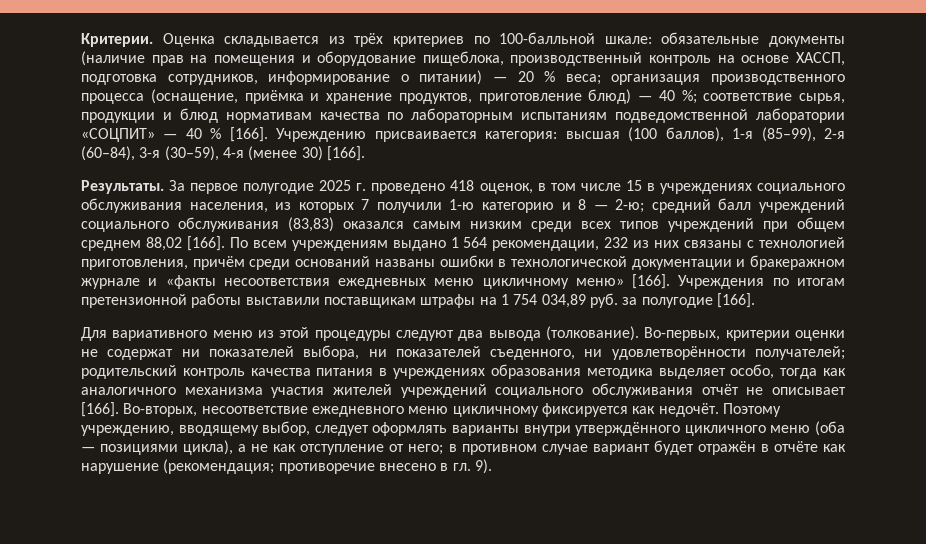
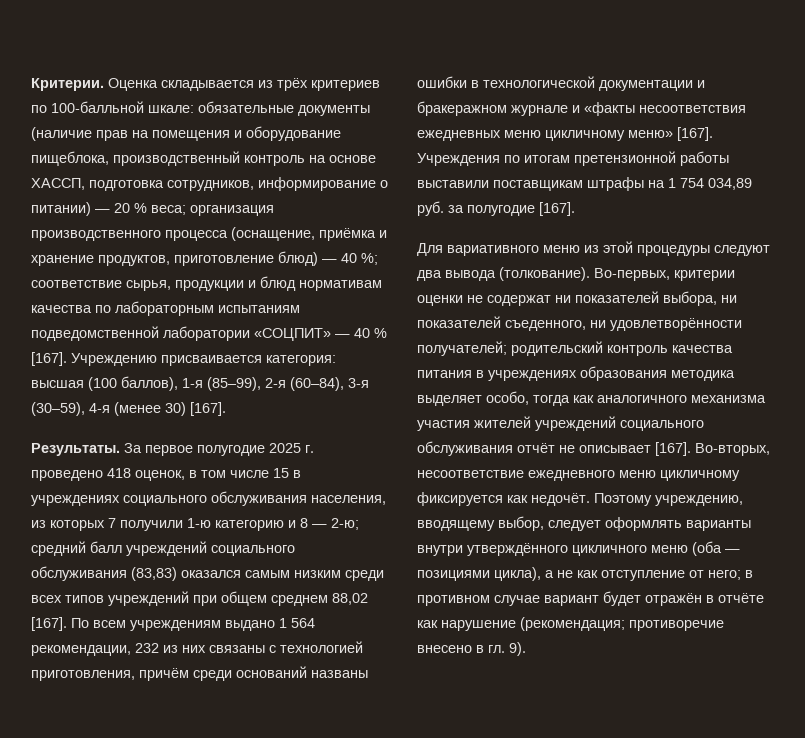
- Оценка складывается из трёх критериев по 100-балльной шкале: обязательные документы (наличие прав на помещения и оборудование пищеблока, производственный контроль на основе ХАССП, подготовка сотрудников, информирование о питании) — 20 % веса; организация производственного процесса (оснащение, приёмка и хранение продуктов, приготовление блюд) — 40 %; соответствие сырья, продукции и блюд нормативам качества по лабораторным испытаниям подведомственной лаборатории «СОЦПИТ» — 40 % [166].
+ Оценка складывается из трёх критериев по 100-балльной шкале: обязательные документы (наличие прав на помещения и оборудование пищеблока, производственный контроль на основе ХАССП, подготовка сотрудников, информирование о питании) — 20 % веса; организация производственного процесса (оснащение, приёмка и хранение продуктов, приготовление блюд) — 40 %; соответствие сырья, продукции и блюд нормативам качества по лабораторным испытаниям подведомственной лаборатории «СОЦПИТ» — 40 % [167].
- Учреждению присваивается категория: высшая (100 баллов), 1-я (85–99), 2-я (60–84), 3-я (30–59), 4-я (менее 30) [166].
+ Учреждению присваивается категория: высшая (100 баллов), 1-я (85–99), 2-я (60–84), 3-я (30–59), 4-я (менее 30) [167].
- За первое полугодие 2025 г. проведено 418 оценок, в том числе 15 в учреждениях социального обслуживания населения, из которых 7 получили 1-ю категорию и 8 — 2-ю; средний балл учреждений социального обслуживания (83,83) оказался самым низким среди всех типов учреждений при общем среднем 88,02 [166].
+ За первое полугодие 2025 г. проведено 418 оценок, в том числе 15 в учреждениях социального обслуживания населения, из которых 7 получили 1-ю категорию и 8 — 2-ю; средний балл учреждений социального обслуживания (83,83) оказался самым низким среди всех типов учреждений при общем среднем 88,02 [167].
- По всем учреждениям выдано 1 564 рекомендации, 232 из них связаны с технологией приготовления, причём среди оснований названы ошибки в технологической документации и бракеражном журнале и «факты несоответствия ежедневных меню цикличному меню» [166].
+ По всем учреждениям выдано 1 564 рекомендации, 232 из них связаны с технологией приготовления, причём среди оснований названы ошибки в технологической документации и бракеражном журнале и «факты несоответствия ежедневных меню цикличному меню» [167].
- Учреждения по итогам претензионной работы выставили поставщикам штрафы на 1 754 034,89 руб. за полугодие [166].
+ Учреждения по итогам претензионной работы выставили поставщикам штрафы на 1 754 034,89 руб. за полугодие [167].
- Во-первых, критерии оценки не содержат ни показателей выбора, ни показателей съеденного, ни удовлетворённости получателей; родительский контроль качества питания в учреждениях образования методика выделяет особо, тогда как аналогичного механизма участия жителей учреждений социального обслуживания отчёт не описывает [166].
+ Во-первых, критерии оценки не содержат ни показателей выбора, ни показателей съеденного, ни удовлетворённости получателей; родительский контроль качества питания в учреждениях образования методика выделяет особо, тогда как аналогичного механизма участия жителей учреждений социального обслуживания отчёт не описывает [167].

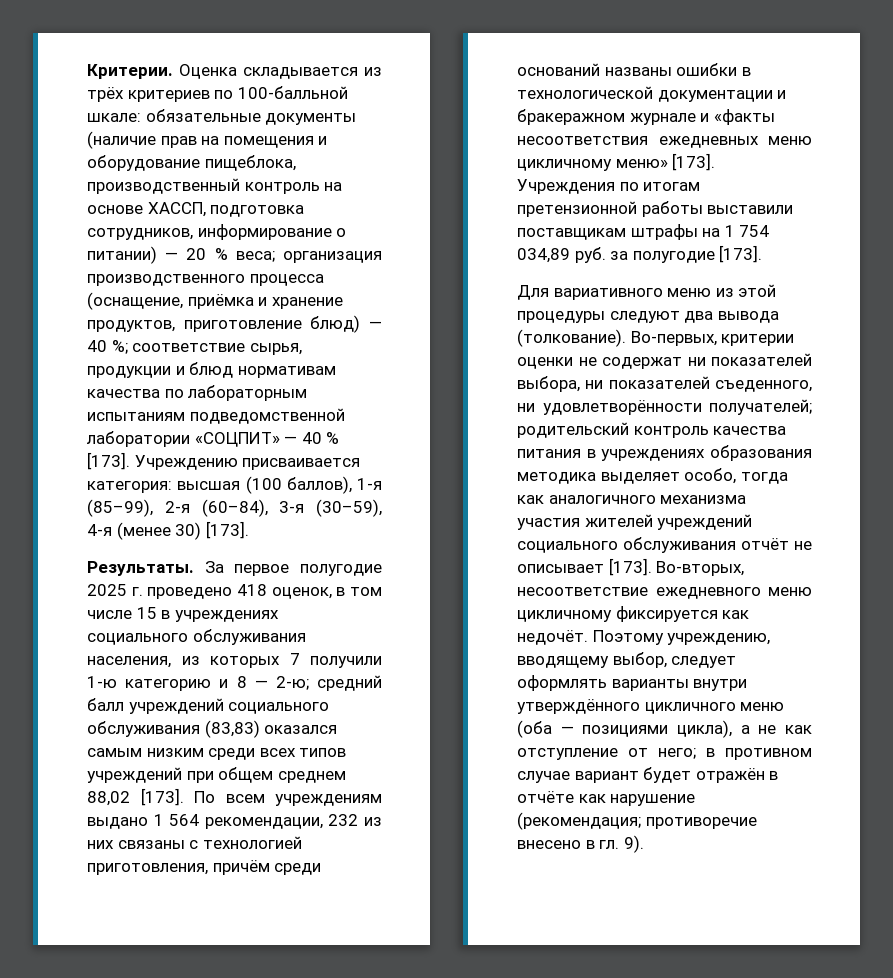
- Оценка складывается из трёх критериев по 100-балльной шкале: обязательные документы (наличие прав на помещения и оборудование пищеблока, производственный контроль на основе ХАССП, подготовка сотрудников, информирование о питании) — 20 % веса; организация производственного процесса (оснащение, приёмка и хранение продуктов, приготовление блюд) — 40 %; соответствие сырья, продукции и блюд нормативам качества по лабораторным испытаниям подведомственной лаборатории «СОЦПИТ» — 40 % [167].
+ Оценка складывается из трёх критериев по 100-балльной шкале: обязательные документы (наличие прав на помещения и оборудование пищеблока, производственный контроль на основе ХАССП, подготовка сотрудников, информирование о питании) — 20 % веса; организация производственного процесса (оснащение, приёмка и хранение продуктов, приготовление блюд) — 40 %; соответствие сырья, продукции и блюд нормативам качества по лабораторным испытаниям подведомственной лаборатории «СОЦПИТ» — 40 % [173].
- Учреждению присваивается категория: высшая (100 баллов), 1-я (85–99), 2-я (60–84), 3-я (30–59), 4-я (менее 30) [167].
+ Учреждению присваивается категория: высшая (100 баллов), 1-я (85–99), 2-я (60–84), 3-я (30–59), 4-я (менее 30) [173].
- За первое полугодие 2025 г. проведено 418 оценок, в том числе 15 в учреждениях социального обслуживания населения, из которых 7 получили 1-ю категорию и 8 — 2-ю; средний балл учреждений социального обслуживания (83,83) оказался самым низким среди всех типов учреждений при общем среднем 88,02 [167].
+ За первое полугодие 2025 г. проведено 418 оценок, в том числе 15 в учреждениях социального обслуживания населения, из которых 7 получили 1-ю категорию и 8 — 2-ю; средний балл учреждений социального обслуживания (83,83) оказался самым низким среди всех типов учреждений при общем среднем 88,02 [173].
- По всем учреждениям выдано 1 564 рекомендации, 232 из них связаны с технологией приготовления, причём среди оснований названы ошибки в технологической документации и бракеражном журнале и «факты несоответствия ежедневных меню цикличному меню» [167].
+ По всем учреждениям выдано 1 564 рекомендации, 232 из них связаны с технологией приготовления, причём среди оснований названы ошибки в технологической документации и бракеражном журнале и «факты несоответствия ежедневных меню цикличному меню» [173].
- Учреждения по итогам претензионной работы выставили поставщикам штрафы на 1 754 034,89 руб. за полугодие [167].
+ Учреждения по итогам претензионной работы выставили поставщикам штрафы на 1 754 034,89 руб. за полугодие [173].
- Во-первых, критерии оценки не содержат ни показателей выбора, ни показателей съеденного, ни удовлетворённости получателей; родительский контроль качества питания в учреждениях образования методика выделяет особо, тогда как аналогичного механизма участия жителей учреждений социального обслуживания отчёт не описывает [167].
+ Во-первых, критерии оценки не содержат ни показателей выбора, ни показателей съеденного, ни удовлетворённости получателей; родительский контроль качества питания в учреждениях образования методика выделяет особо, тогда как аналогичного механизма участия жителей учреждений социального обслуживания отчёт не описывает [173].

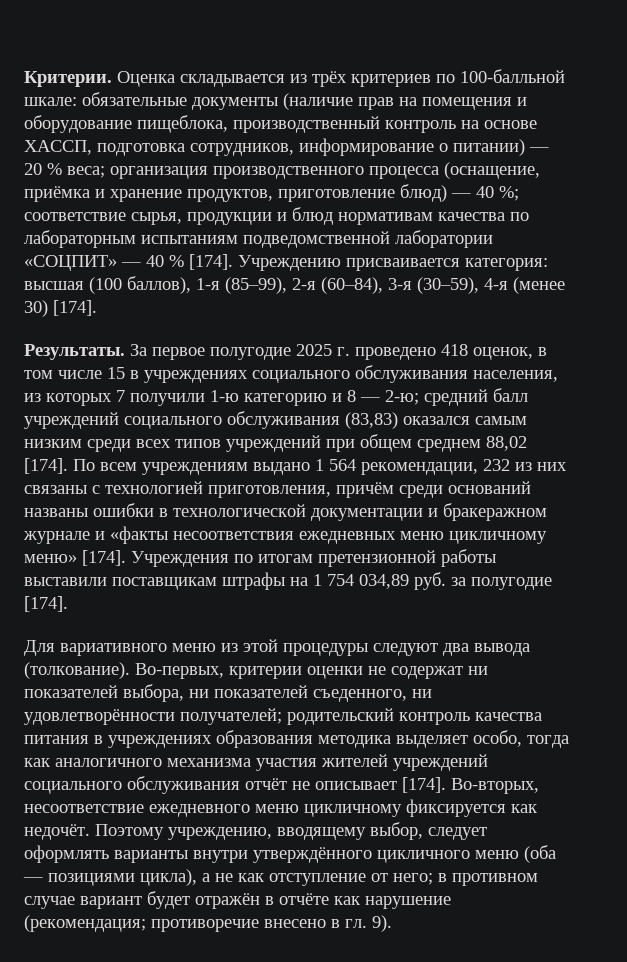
- Оценка складывается из трёх критериев по 100-балльной шкале: обязательные документы (наличие прав на помещения и оборудование пищеблока, производственный контроль на основе ХАССП, подготовка сотрудников, информирование о питании) — 20 % веса; организация производственного процесса (оснащение, приёмка и хранение продуктов, приготовление блюд) — 40 %; соответствие сырья, продукции и блюд нормативам качества по лабораторным испытаниям подведомственной лаборатории «СОЦПИТ» — 40 % [173].
+ Оценка складывается из трёх критериев по 100-балльной шкале: обязательные документы (наличие прав на помещения и оборудование пищеблока, производственный контроль на основе ХАССП, подготовка сотрудников, информирование о питании) — 20 % веса; организация производственного процесса (оснащение, приёмка и хранение продуктов, приготовление блюд) — 40 %; соответствие сырья, продукции и блюд нормативам качества по лабораторным испытаниям подведомственной лаборатории «СОЦПИТ» — 40 % [174].
- Учреждению присваивается категория: высшая (100 баллов), 1-я (85–99), 2-я (60–84), 3-я (30–59), 4-я (менее 30) [173].
+ Учреждению присваивается категория: высшая (100 баллов), 1-я (85–99), 2-я (60–84), 3-я (30–59), 4-я (менее 30) [174].
- За первое полугодие 2025 г. проведено 418 оценок, в том числе 15 в учреждениях социального обслуживания населения, из которых 7 получили 1-ю категорию и 8 — 2-ю; средний балл учреждений социального обслуживания (83,83) оказался самым низким среди всех типов учреждений при общем среднем 88,02 [173].
+ За первое полугодие 2025 г. проведено 418 оценок, в том числе 15 в учреждениях социального обслуживания населения, из которых 7 получили 1-ю категорию и 8 — 2-ю; средний балл учреждений социального обслуживания (83,83) оказался самым низким среди всех типов учреждений при общем среднем 88,02 [174].
- По всем учреждениям выдано 1 564 рекомендации, 232 из них связаны с технологией приготовления, причём среди оснований названы ошибки в технологической документации и бракеражном журнале и «факты несоответствия ежедневных меню цикличному меню» [173].
+ По всем учреждениям выдано 1 564 рекомендации, 232 из них связаны с технологией приготовления, причём среди оснований названы ошибки в технологической документации и бракеражном журнале и «факты несоответствия ежедневных меню цикличному меню» [174].
- Учреждения по итогам претензионной работы выставили поставщикам штрафы на 1 754 034,89 руб. за полугодие [173].
+ Учреждения по итогам претензионной работы выставили поставщикам штрафы на 1 754 034,89 руб. за полугодие [174].
- Во-первых, критерии оценки не содержат ни показателей выбора, ни показателей съеденного, ни удовлетворённости получателей; родительский контроль качества питания в учреждениях образования методика выделяет особо, тогда как аналогичного механизма участия жителей учреждений социального обслуживания отчёт не описывает [173].
+ Во-первых, критерии оценки не содержат ни показателей выбора, ни показателей съеденного, ни удовлетворённости получателей; родительский контроль качества питания в учреждениях образования методика выделяет особо, тогда как аналогичного механизма участия жителей учреждений социального обслуживания отчёт не описывает [174].

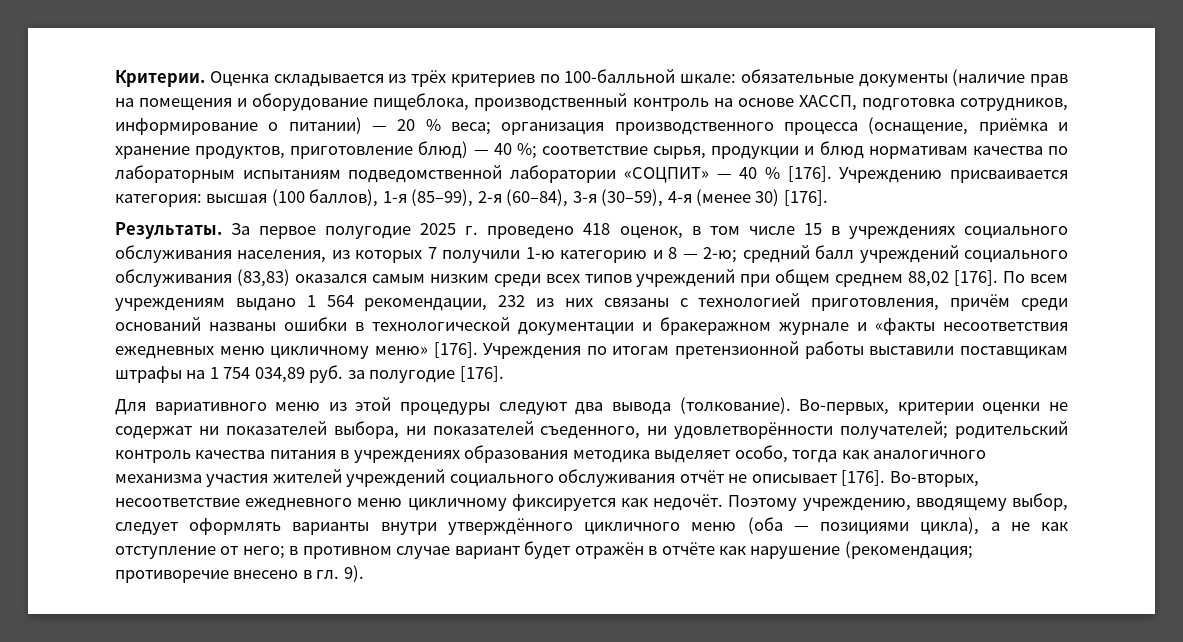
- Оценка складывается из трёх критериев по 100-балльной шкале: обязательные документы (наличие прав на помещения и оборудование пищеблока, производственный контроль на основе ХАССП, подготовка сотрудников, информирование о питании) — 20 % веса; организация производственного процесса (оснащение, приёмка и хранение продуктов, приготовление блюд) — 40 %; соответствие сырья, продукции и блюд нормативам качества по лабораторным испытаниям подведомственной лаборатории «СОЦПИТ» — 40 % [174].
+ Оценка складывается из трёх критериев по 100-балльной шкале: обязательные документы (наличие прав на помещения и оборудование пищеблока, производственный контроль на основе ХАССП, подготовка сотрудников, информирование о питании) — 20 % веса; организация производственного процесса (оснащение, приёмка и хранение продуктов, приготовление блюд) — 40 %; соответствие сырья, продукции и блюд нормативам качества по лабораторным испытаниям подведомственной лаборатории «СОЦПИТ» — 40 % [176].
- Учреждению присваивается категория: высшая (100 баллов), 1-я (85–99), 2-я (60–84), 3-я (30–59), 4-я (менее 30) [174].
+ Учреждению присваивается категория: высшая (100 баллов), 1-я (85–99), 2-я (60–84), 3-я (30–59), 4-я (менее 30) [176].
- За первое полугодие 2025 г. проведено 418 оценок, в том числе 15 в учреждениях социального обслуживания населения, из которых 7 получили 1-ю категорию и 8 — 2-ю; средний балл учреждений социального обслуживания (83,83) оказался самым низким среди всех типов учреждений при общем среднем 88,02 [174].
+ За первое полугодие 2025 г. проведено 418 оценок, в том числе 15 в учреждениях социального обслуживания населения, из которых 7 получили 1-ю категорию и 8 — 2-ю; средний балл учреждений социального обслуживания (83,83) оказался самым низким среди всех типов учреждений при общем среднем 88,02 [176].
- По всем учреждениям выдано 1 564 рекомендации, 232 из них связаны с технологией приготовления, причём среди оснований названы ошибки в технологической документации и бракеражном журнале и «факты несоответствия ежедневных меню цикличному меню» [174].
+ По всем учреждениям выдано 1 564 рекомендации, 232 из них связаны с технологией приготовления, причём среди оснований названы ошибки в технологической документации и бракеражном журнале и «факты несоответствия ежедневных меню цикличному меню» [176].
- Учреждения по итогам претензионной работы выставили поставщикам штрафы на 1 754 034,89 руб. за полугодие [174].
+ Учреждения по итогам претензионной работы выставили поставщикам штрафы на 1 754 034,89 руб. за полугодие [176].
- Во-первых, критерии оценки не содержат ни показателей выбора, ни показателей съеденного, ни удовлетворённости получателей; родительский контроль качества питания в учреждениях образования методика выделяет особо, тогда как аналогичного механизма участия жителей учреждений социального обслуживания отчёт не описывает [174].
+ Во-первых, критерии оценки не содержат ни показателей выбора, ни показателей съеденного, ни удовлетворённости получателей; родительский контроль качества питания в учреждениях образования методика выделяет особо, тогда как аналогичного механизма участия жителей учреждений социального обслуживания отчёт не описывает [176].

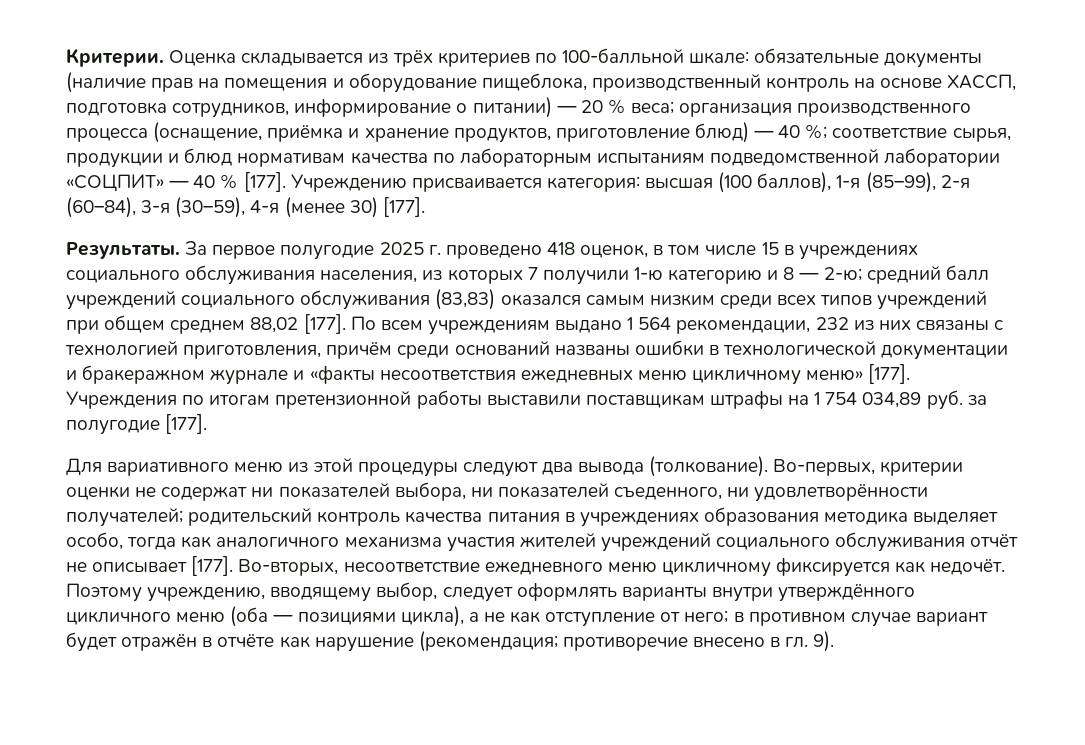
- Оценка складывается из трёх критериев по 100-балльной шкале: обязательные документы (наличие прав на помещения и оборудование пищеблока, производственный контроль на основе ХАССП, подготовка сотрудников, информирование о питании) — 20 % веса; организация производственного процесса (оснащение, приёмка и хранение продуктов, приготовление блюд) — 40 %; соответствие сырья, продукции и блюд нормативам качества по лабораторным испытаниям подведомственной лаборатории «СОЦПИТ» — 40 % [176].
+ Оценка складывается из трёх критериев по 100-балльной шкале: обязательные документы (наличие прав на помещения и оборудование пищеблока, производственный контроль на основе ХАССП, подготовка сотрудников, информирование о питании) — 20 % веса; организация производственного процесса (оснащение, приёмка и хранение продуктов, приготовление блюд) — 40 %; соответствие сырья, продукции и блюд нормативам качества по лабораторным испытаниям подведомственной лаборатории «СОЦПИТ» — 40 % [177].
- Учреждению присваивается категория: высшая (100 баллов), 1-я (85–99), 2-я (60–84), 3-я (30–59), 4-я (менее 30) [176].
+ Учреждению присваивается категория: высшая (100 баллов), 1-я (85–99), 2-я (60–84), 3-я (30–59), 4-я (менее 30) [177].
- За первое полугодие 2025 г. проведено 418 оценок, в том числе 15 в учреждениях социального обслуживания населения, из которых 7 получили 1-ю категорию и 8 — 2-ю; средний балл учреждений социального обслуживания (83,83) оказался самым низким среди всех типов учреждений при общем среднем 88,02 [176].
+ За первое полугодие 2025 г. проведено 418 оценок, в том числе 15 в учреждениях социального обслуживания населения, из которых 7 получили 1-ю категорию и 8 — 2-ю; средний балл учреждений социального обслуживания (83,83) оказался самым низким среди всех типов учреждений при общем среднем 88,02 [177].
- По всем учреждениям выдано 1 564 рекомендации, 232 из них связаны с технологией приготовления, причём среди оснований названы ошибки в технологической документации и бракеражном журнале и «факты несоответствия ежедневных меню цикличному меню» [176].
+ По всем учреждениям выдано 1 564 рекомендации, 232 из них связаны с технологией приготовления, причём среди оснований названы ошибки в технологической документации и бракеражном журнале и «факты несоответствия ежедневных меню цикличному меню» [177].
- Учреждения по итогам претензионной работы выставили поставщикам штрафы на 1 754 034,89 руб. за полугодие [176].
+ Учреждения по итогам претензионной работы выставили поставщикам штрафы на 1 754 034,89 руб. за полугодие [177].
- Во-первых, критерии оценки не содержат ни показателей выбора, ни показателей съеденного, ни удовлетворённости получателей; родительский контроль качества питания в учреждениях образования методика выделяет особо, тогда как аналогичного механизма участия жителей учреждений социального обслуживания отчёт не описывает [176].
+ Во-первых, критерии оценки не содержат ни показателей выбора, ни показателей съеденного, ни удовлетворённости получателей; родительский контроль качества питания в учреждениях образования методика выделяет особо, тогда как аналогичного механизма участия жителей учреждений социального обслуживания отчёт не описывает [177].

